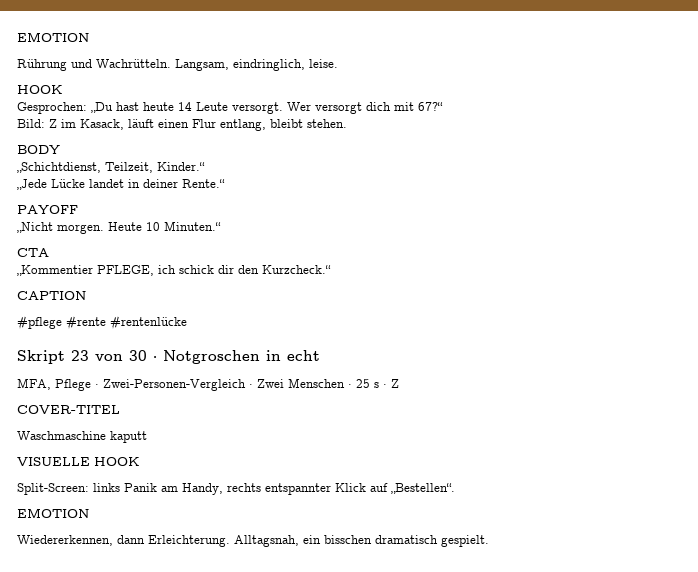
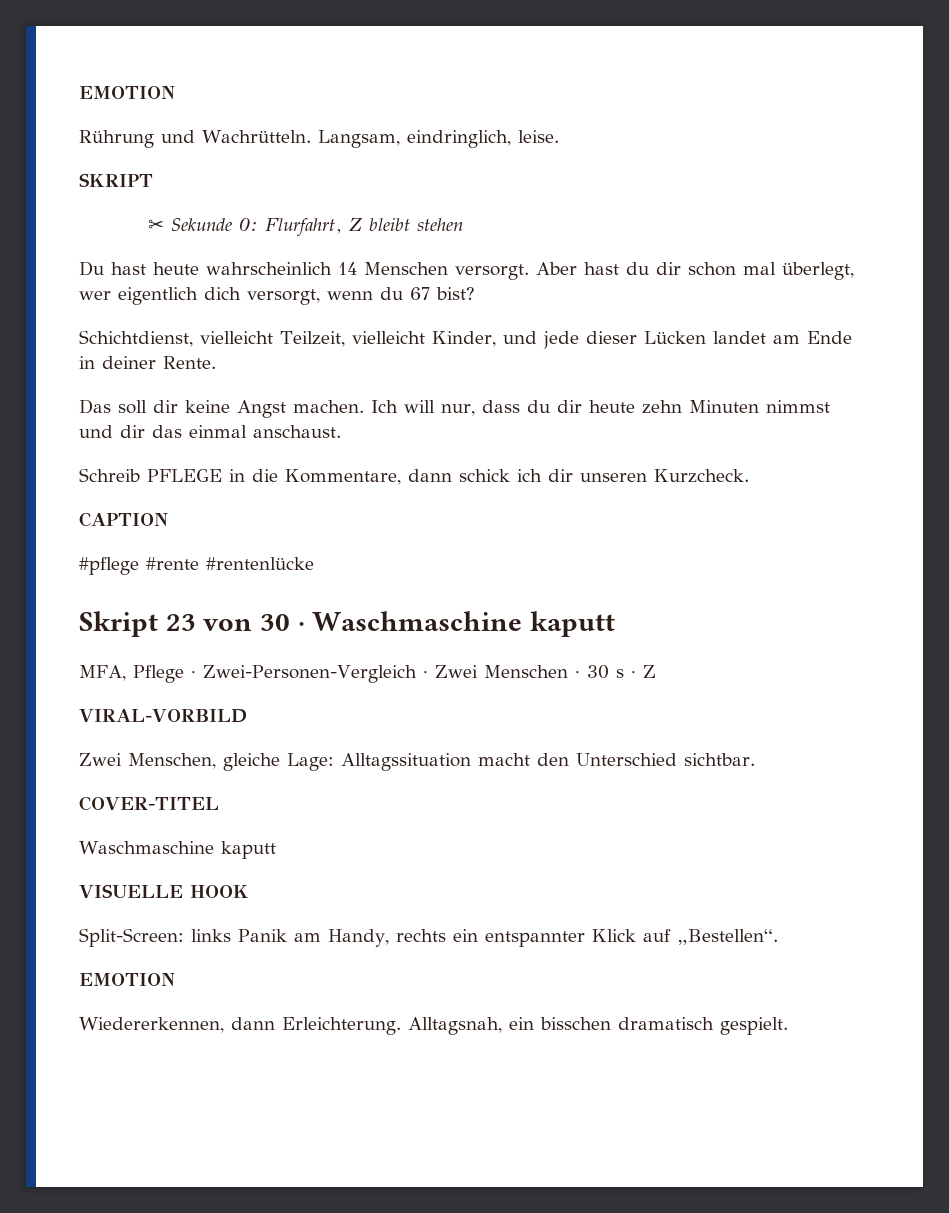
  Langsam, eindringlich, leise.
- HOOK
- Gesprochen: „Du hast heute 14 Leute versorgt. Wer versorgt dich mit 67?“
- Bild: Z im Kasack, läuft einen Flur entlang, bleibt stehen.
- BODY
- „Schichtdienst, Teilzeit, Kinder.“
- „Jede Lücke landet in deiner Rente.“
- PAYOFF
- „Nicht morgen. Heute 10 Minuten.“
- CTA
- „Kommentier PFLEGE, ich schick dir den Kurzcheck.“
+ SKRIPT
+ ✂ Sekunde 0: Flurfahrt, Z bleibt stehen
+ Du hast heute wahrscheinlich 14 Menschen versorgt. Aber hast du dir schon mal überlegt, wer eigentlich dich versorgt, wenn du 67 bist?
+ Schichtdienst, vielleicht Teilzeit, vielleicht Kinder, und jede dieser Lücken landet am Ende in deiner Rente.
+ Das soll dir keine Angst machen. Ich will nur, dass du dir heute zehn Minuten nimmst und dir das einmal anschaust.
+ Schreib PFLEGE in die Kommentare, dann schick ich dir unseren Kurzcheck.
- Skript 23 von 30 · Notgroschen in echt
+ Skript 23 von 30 · Waschmaschine kaputt
- MFA, Pflege · Zwei-Personen-Vergleich · Zwei Menschen · 25 s · Z
+ MFA, Pflege · Zwei-Personen-Vergleich · Zwei Menschen · 30 s · Z
+ VIRAL-VORBILD
+ Zwei Menschen, gleiche Lage: Alltagssituation macht den Unterschied sichtbar.
- Split-Screen: links Panik am Handy, rechts entspannter Klick auf „Bestellen“.
+ Split-Screen: links Panik am Handy, rechts ein entspannter Klick auf „Bestellen“.

